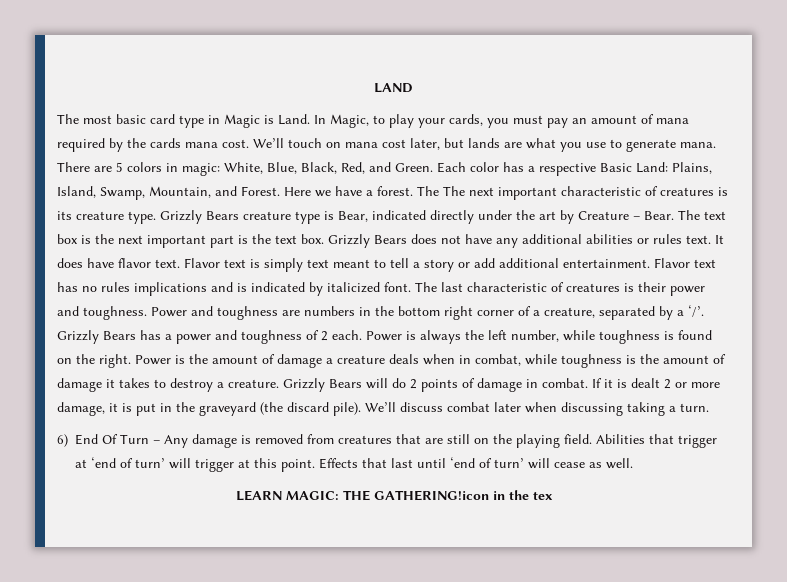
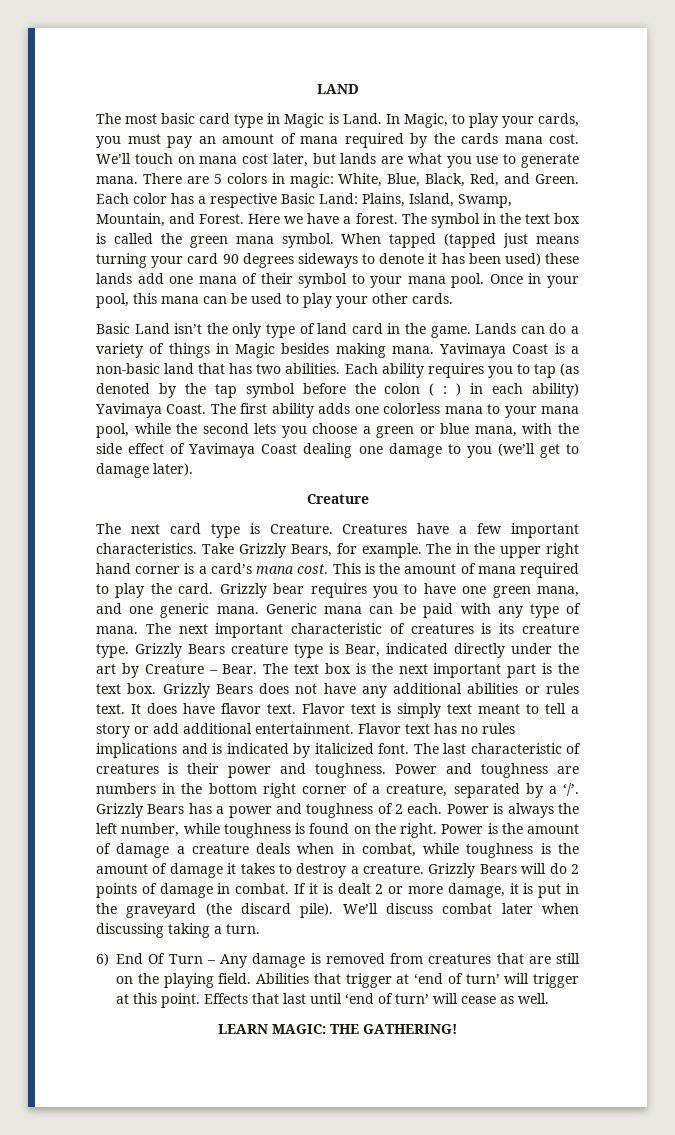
- The The next important characteristic of creatures is its creature type.
+ The symbol in the text box is called the green mana symbol. When tapped (tapped just means turning your card 90 degrees sideways to denote it has been used) these lands add one mana of their symbol to your mana pool. Once in your pool, this mana can be used to play your other cards.
+ Basic Land isn’t the only type of land card in the game. Lands can do a variety of things in Magic besides making mana. Yavimaya Coast is a non-basic land that has two abilities. Each ability requires you to tap (as denoted by the tap symbol before the colon ( : ) in each ability) Yavimaya Coast. The first ability adds one colorless mana to your mana pool, while the second lets you choose a green or blue mana, with the side effect of Yavimaya Coast dealing one damage to you (we’ll get to damage later).
+ Creature
+ The next card type is Creature. Creatures have a few important characteristics. Take Grizzly Bears, for example. The in the upper right hand corner is a card’s mana cost. This is the amount of mana required to play the card. Grizzly bear requires you to have one green mana, and one generic mana. Generic mana can be paid with any type of mana. The next important characteristic of creatures is its creature type.
- LEARN MAGIC: THE GATHERING!icon in the tex
+ LEARN MAGIC: THE GATHERING!

